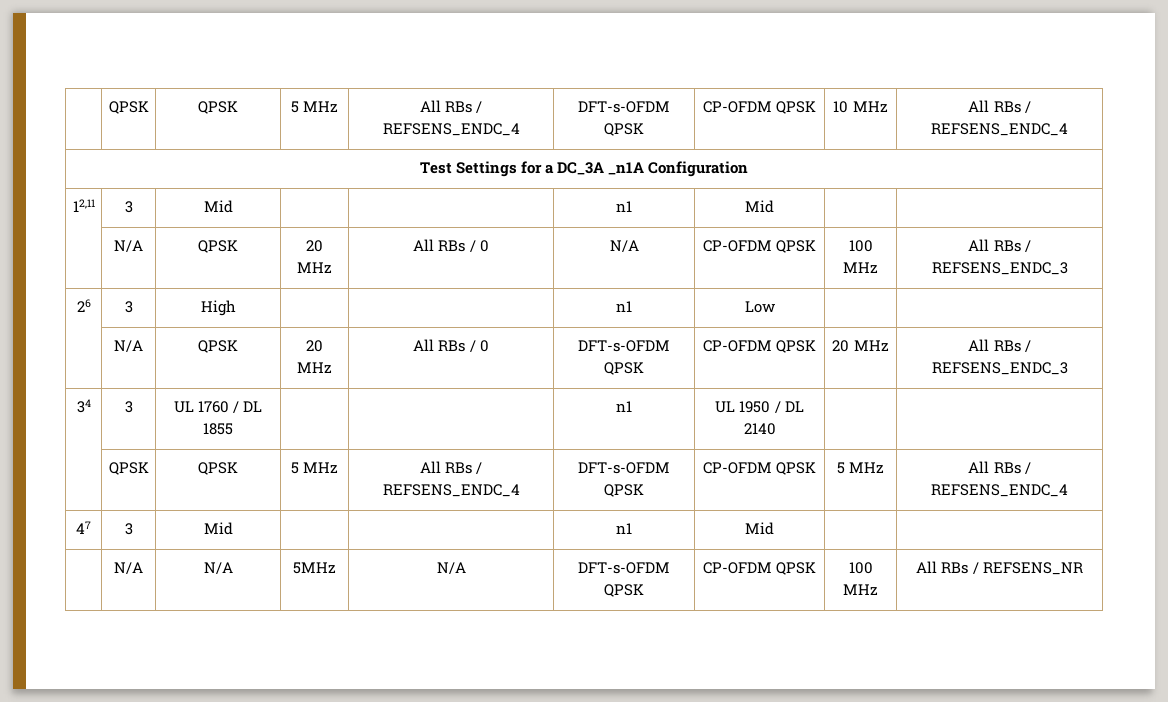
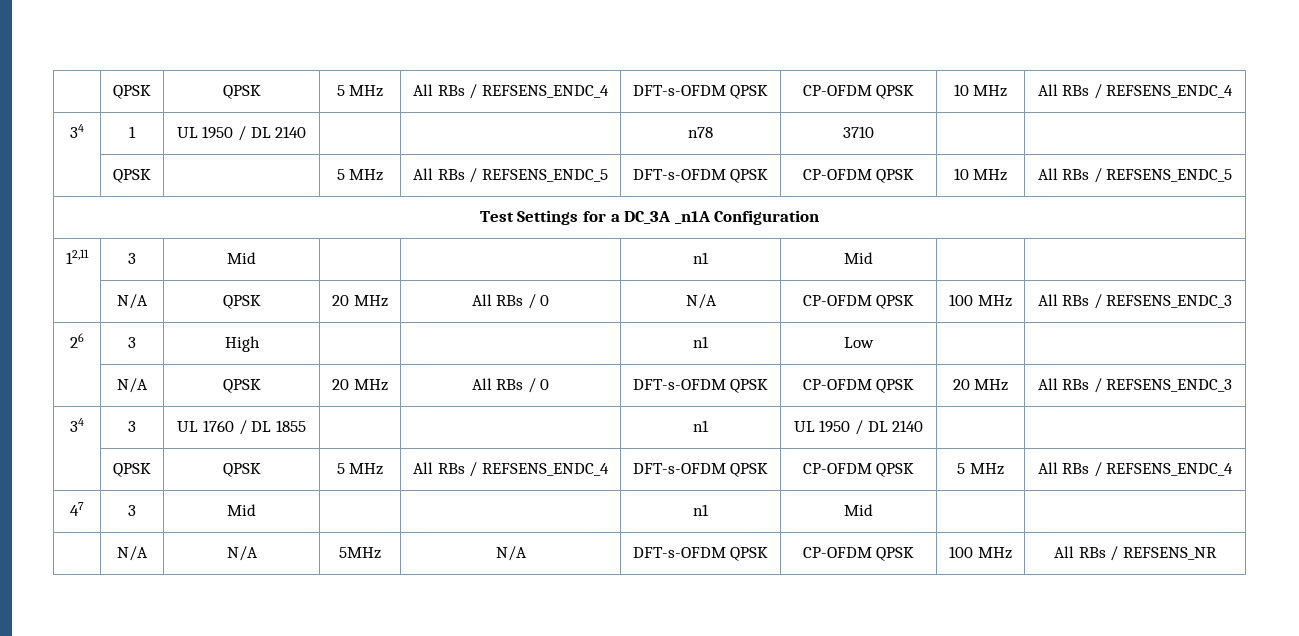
+ 34 | 1 | UL 1950 / DL 2140 | | | n78 | 3710 | |
+ | QPSK | | 5 MHz | All RBs / REFSENS_ENDC_5 | DFT-s-OFDM QPSK | CP-OFDM QPSK | 10 MHz | All RBs / REFSENS_ENDC_5

